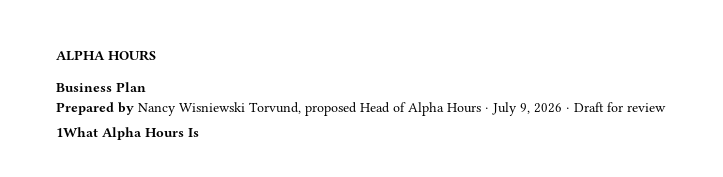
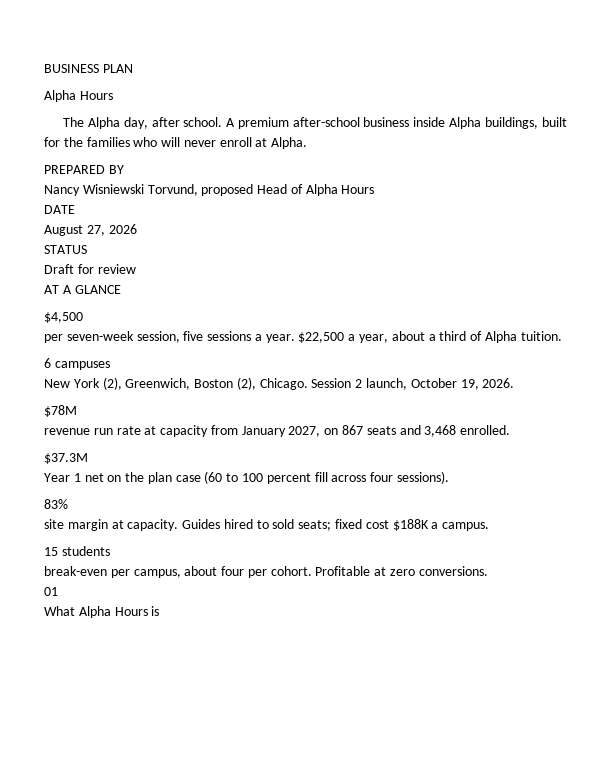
- ALPHA HOURS
- Business Plan
- Prepared by Nancy Wisniewski Torvund, proposed Head of Alpha Hours · July 9, 2026 · Draft for review
+ BUSINESS PLAN
+ Alpha Hours
+ The Alpha day, after school. A premium after-school business inside Alpha buildings, built for the families who will never enroll at Alpha.
+ PREPARED BY
+ Nancy Wisniewski Torvund, proposed Head of Alpha Hours
+ DATE
+ August 27, 2026
+ STATUS
+ Draft for review
- 1What Alpha Hours Is
+ AT A GLANCE
+ $4,500
+ per seven-week session, five sessions a year. $22,500 a year, about a third of Alpha tuition.
+ 6 campuses
+ New York (2), Greenwich, Boston (2), Chicago. Session 2 launch, October 19, 2026.
+ $78M
+ revenue run rate at capacity from January 2027, on 867 seats and 3,468 enrolled.
+ $37.3M
+ Year 1 net on the plan case (60 to 100 percent fill across four sessions).
+ 83%
+ site margin at capacity. Guides hired to sold seats; fixed cost $188K a campus.
+ 15 students
+ break-even per campus, about four per cohort. Profitable at zero conversions.
+ 01
+ What Alpha Hours is

